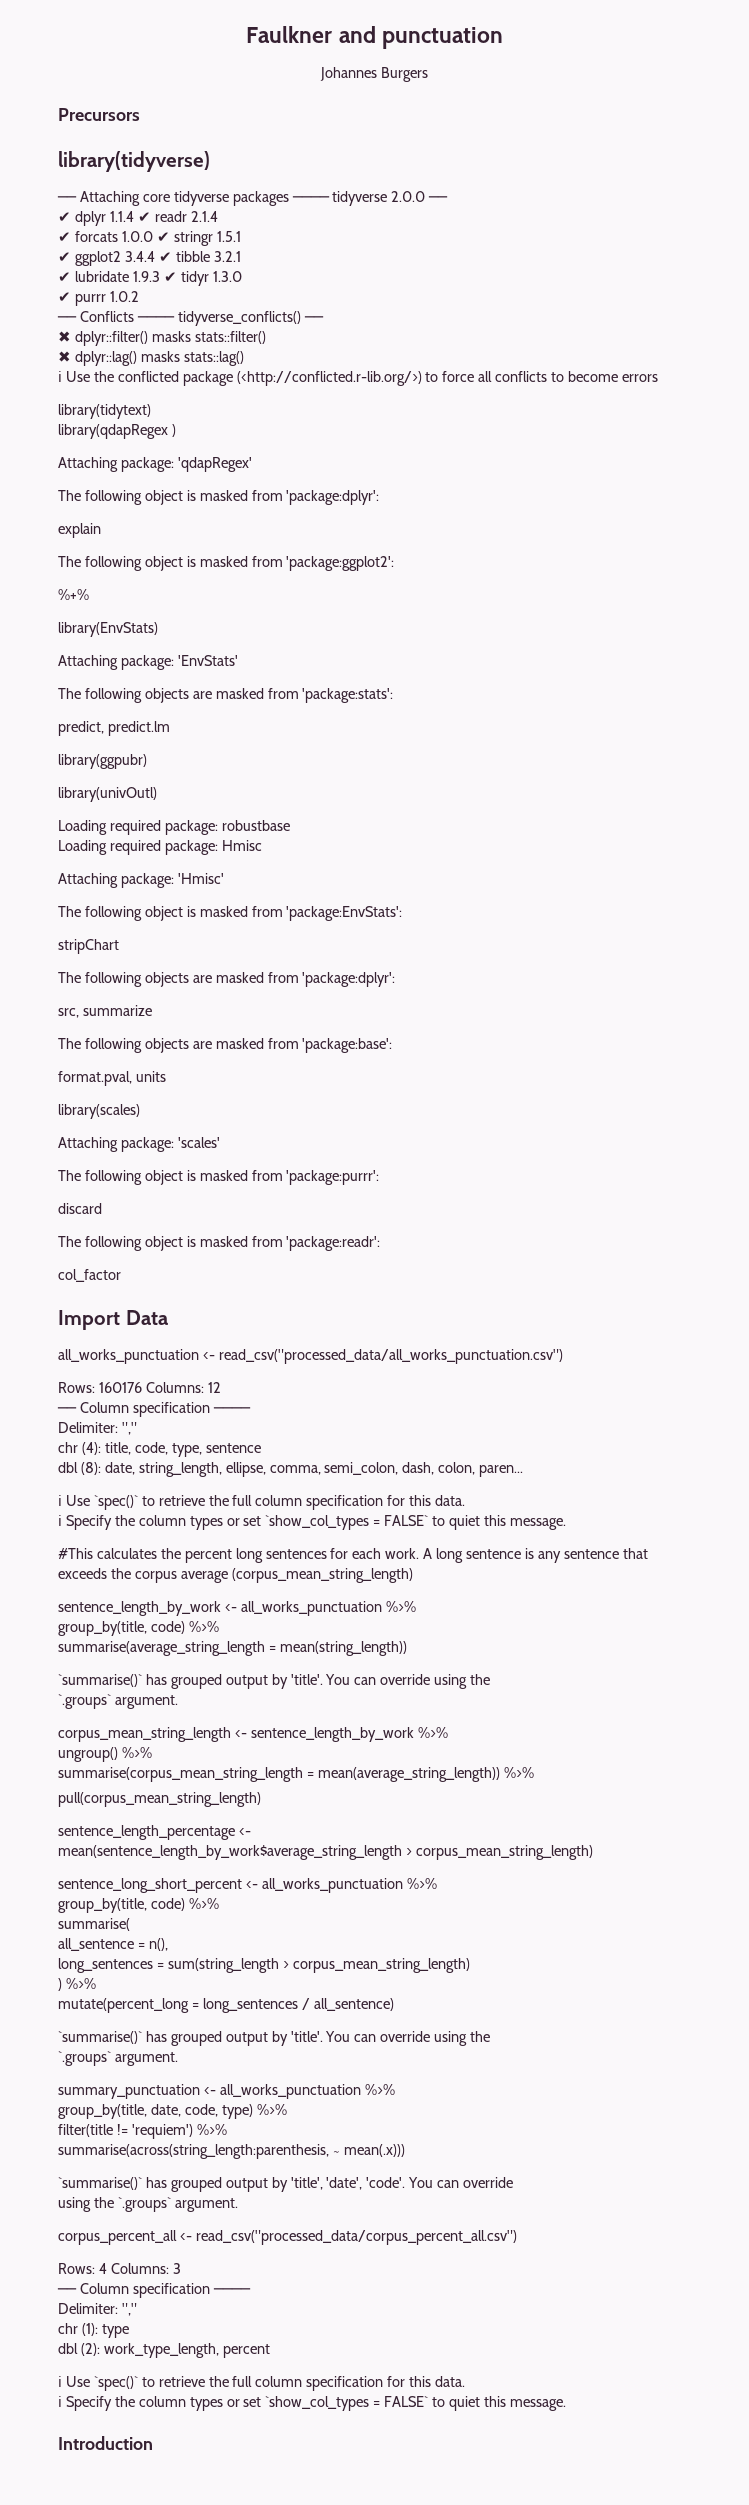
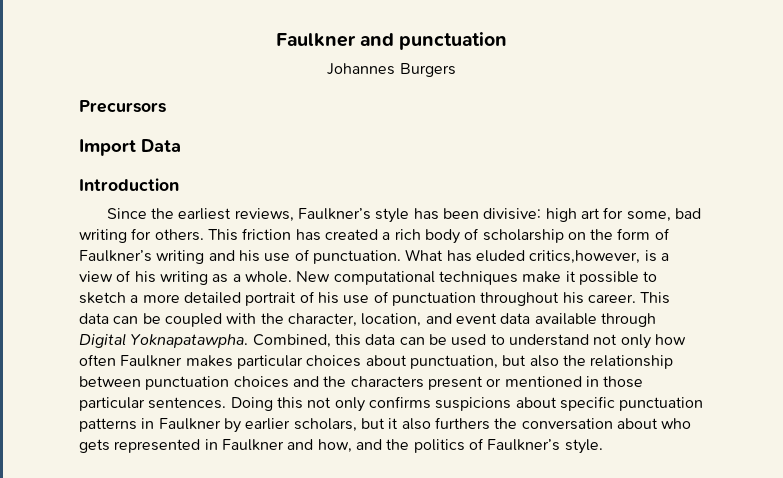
- library(tidyverse)
- ── Attaching core tidyverse packages ──── tidyverse 2.0.0 ──
- ✔ dplyr 1.1.4 ✔ readr 2.1.4
- ✔ forcats 1.0.0 ✔ stringr 1.5.1
- ✔ ggplot2 3.4.4 ✔ tibble 3.2.1
- ✔ lubridate 1.9.3 ✔ tidyr 1.3.0
- ✔ purrr 1.0.2
- ── Conflicts ──── tidyverse_conflicts() ──
- ✖ dplyr::filter() masks stats::filter()
- ✖ dplyr::lag() masks stats::lag()
- ℹ Use the conflicted package (<http://conflicted.r-lib.org/>) to force all conflicts to become errors
- library(tidytext)
- library(qdapRegex )
- Attaching package: 'qdapRegex'
- The following object is masked from 'package:dplyr':
- explain
- The following object is masked from 'package:ggplot2':
- %+%
- library(EnvStats)
- Attaching package: 'EnvStats'
- The following objects are masked from 'package:stats':
- predict, predict.lm
- library(ggpubr)
- library(univOutl)
- Loading required package: robustbase
- Loading required package: Hmisc
- Attaching package: 'Hmisc'
- The following object is masked from 'package:EnvStats':
- stripChart
- The following objects are masked from 'package:dplyr':
- src, summarize
- The following objects are masked from 'package:base':
- format.pval, units
- library(scales)
- Attaching package: 'scales'
- The following object is masked from 'package:purrr':
- discard
- The following object is masked from 'package:readr':
- col_factor
  Import Data
- all_works_punctuation <- read_csv("processed_data/all_works_punctuation.csv")
- Rows: 160176 Columns: 12
- ── Column specification ────
- Delimiter: ","
- chr (4): title, code, type, sentence
- dbl (8): date, string_length, ellipse, comma, semi_colon, dash, colon, paren...
- ℹ Use `spec()` to retrieve the full column specification for this data.
- ℹ Specify the column types or set `show_col_types = FALSE` to quiet this message.
- #This calculates the percent long sentences for each work. A long sentence is any sentence that exceeds the corpus average (corpus_mean_string_length)
- sentence_length_by_work <- all_works_punctuation %>%
- group_by(title, code) %>%
- summarise(average_string_length = mean(string_length))
- `summarise()` has grouped output by 'title'. You can override using the
- `.groups` argument.
- corpus_mean_string_length <- sentence_length_by_work %>%
- ungroup() %>%
- summarise(corpus_mean_string_length = mean(average_string_length)) %>%
- pull(corpus_mean_string_length)
- sentence_length_percentage <-
- mean(sentence_length_by_work$average_string_length > corpus_mean_string_length)
- sentence_long_short_percent <- all_works_punctuation %>%
- group_by(title, code) %>%
- summarise(
- all_sentence = n(),
- long_sentences = sum(string_length > corpus_mean_string_length)
- ) %>%
- mutate(percent_long = long_sentences / all_sentence)
- `summarise()` has grouped output by 'title'. You can override using the
- `.groups` argument.
- summary_punctuation <- all_works_punctuation %>%
- group_by(title, date, code, type) %>%
- filter(title != 'requiem') %>%
- summarise(across(string_length:parenthesis, ~ mean(.x)))
- `summarise()` has grouped output by 'title', 'date', 'code'. You can override
- using the `.groups` argument.
- corpus_percent_all <- read_csv("processed_data/corpus_percent_all.csv")
- Rows: 4 Columns: 3
- ── Column specification ────
- Delimiter: ","
- chr (1): type
- dbl (2): work_type_length, percent
- ℹ Use `spec()` to retrieve the full column specification for this data.
- ℹ Specify the column types or set `show_col_types = FALSE` to quiet this message.
  Introduction
+ Since the earliest reviews, Faulkner’s style has been divisive: high art for some, bad writing for others. This friction has created a rich body of scholarship on the form of Faulkner’s writing and his use of punctuation. What has eluded critics,however, is a view of his writing as a whole. New computational techniques make it possible to sketch a more detailed portrait of his use of punctuation throughout his career. This data can be coupled with the character, location, and event data available through Digital Yoknapatawpha. Combined, this data can be used to understand not only how often Faulkner makes particular choices about punctuation, but also the relationship between punctuation choices and the characters present or mentioned in those particular sentences. Doing this not only confirms suspicions about specific punctuation patterns in Faulkner by earlier scholars, but it also furthers the conversation about who gets represented in Faulkner and how, and the politics of Faulkner’s style.

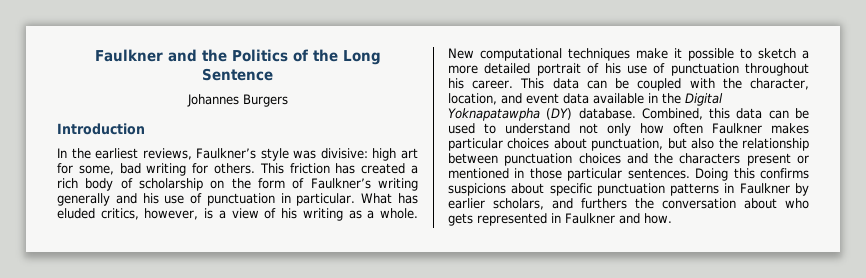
- Faulkner and punctuation
+ Faulkner and the Politics of the Long Sentence
- Precursors
- Import Data
- Since the earliest reviews, Faulkner’s style has been divisive: high art for some, bad writing for others.
+ In the earliest reviews, Faulkner’s style was divisive: high art for some, bad writing for others.
- This friction has created a rich body of scholarship on the form of Faulkner’s writing and his use of punctuation.
+ This friction has created a rich body of scholarship on the form of Faulkner’s writing generally and his use of punctuation in particular.
- What has eluded critics,however, is a view of his writing as a whole.
+ What has eluded critics, however, is a view of his writing as a whole.
- This data can be coupled with the character, location, and event data available through Digital Yoknapatawpha.
+ This data can be coupled with the character, location, and event data available in the Digital Yoknapatawpha (DY) database.
- Doing this not only confirms suspicions about specific punctuation patterns in Faulkner by earlier scholars, but it also furthers the conversation about who gets represented in Faulkner and how, and the politics of Faulkner’s style.
+ Doing this confirms suspicions about specific punctuation patterns in Faulkner by earlier scholars, and furthers the conversation about who gets represented in Faulkner and how.

